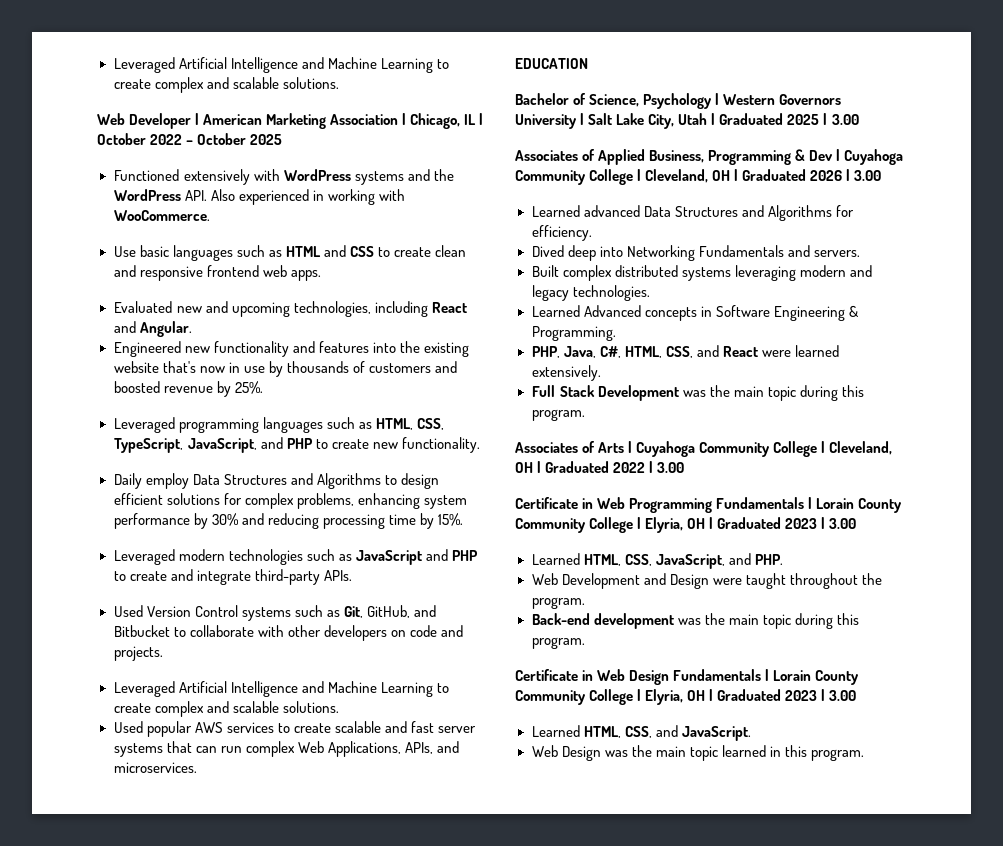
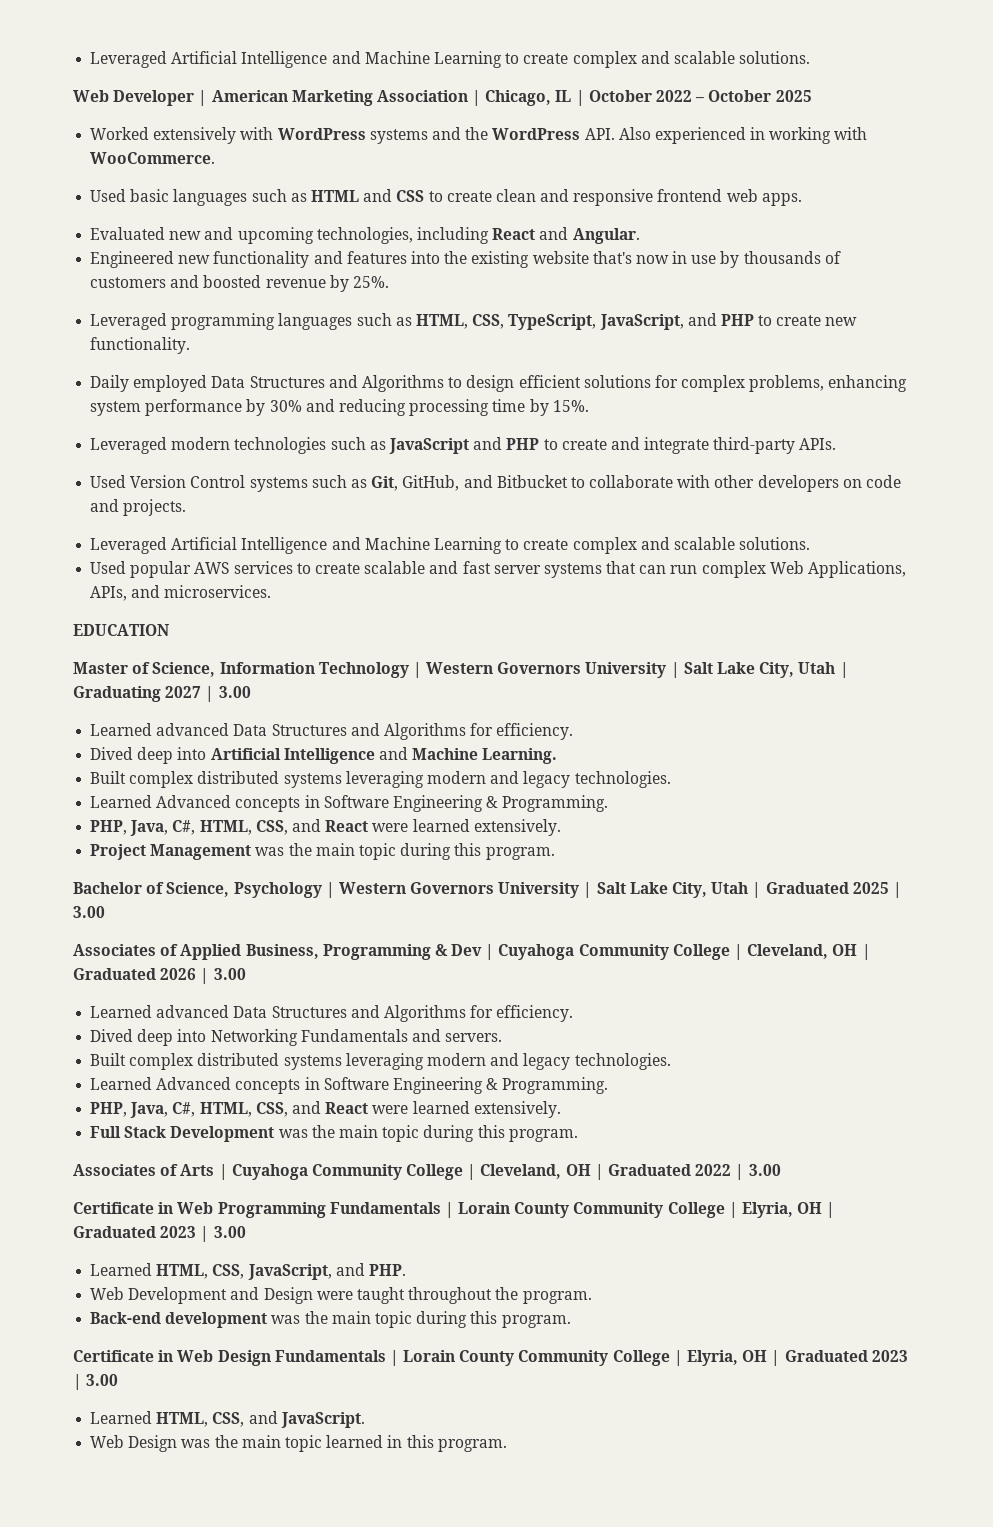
- Functioned extensively with WordPress systems and the WordPress API. Also experienced in working with WooCommerce.
+ Worked extensively with WordPress systems and the WordPress API. Also experienced in working with WooCommerce.
- Use basic languages such as HTML and CSS to create clean and responsive frontend web apps.
+ Used basic languages such as HTML and CSS to create clean and responsive frontend web apps.
- Daily employ Data Structures and Algorithms to design efficient solutions for complex problems, enhancing system performance by 30% and reducing processing time by 15%.
+ Daily employed Data Structures and Algorithms to design efficient solutions for complex problems, enhancing system performance by 30% and reducing processing time by 15%.
+ Master of Science, Information Technology | Western Governors University | Salt Lake City, Utah | Graduating 2027 | 3.00
+ Learned advanced Data Structures and Algorithms for efficiency.
+ Dived deep into Artificial Intelligence and Machine Learning.
+ Built complex distributed systems leveraging modern and legacy technologies.
+ Learned Advanced concepts in Software Engineering & Programming.
+ PHP, Java, C#, HTML, CSS, and React were learned extensively.
+ Project Management was the main topic during this program.

